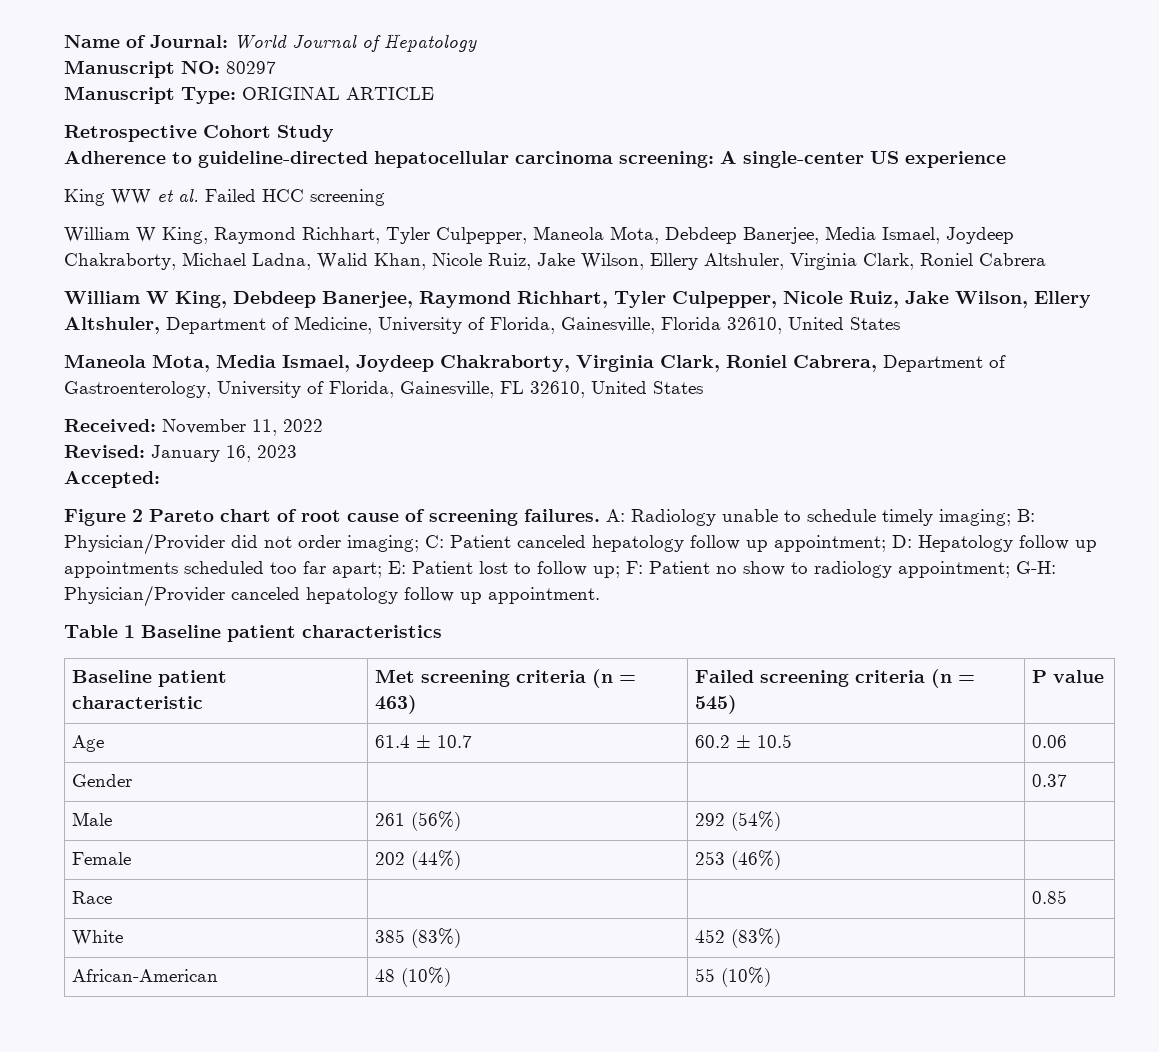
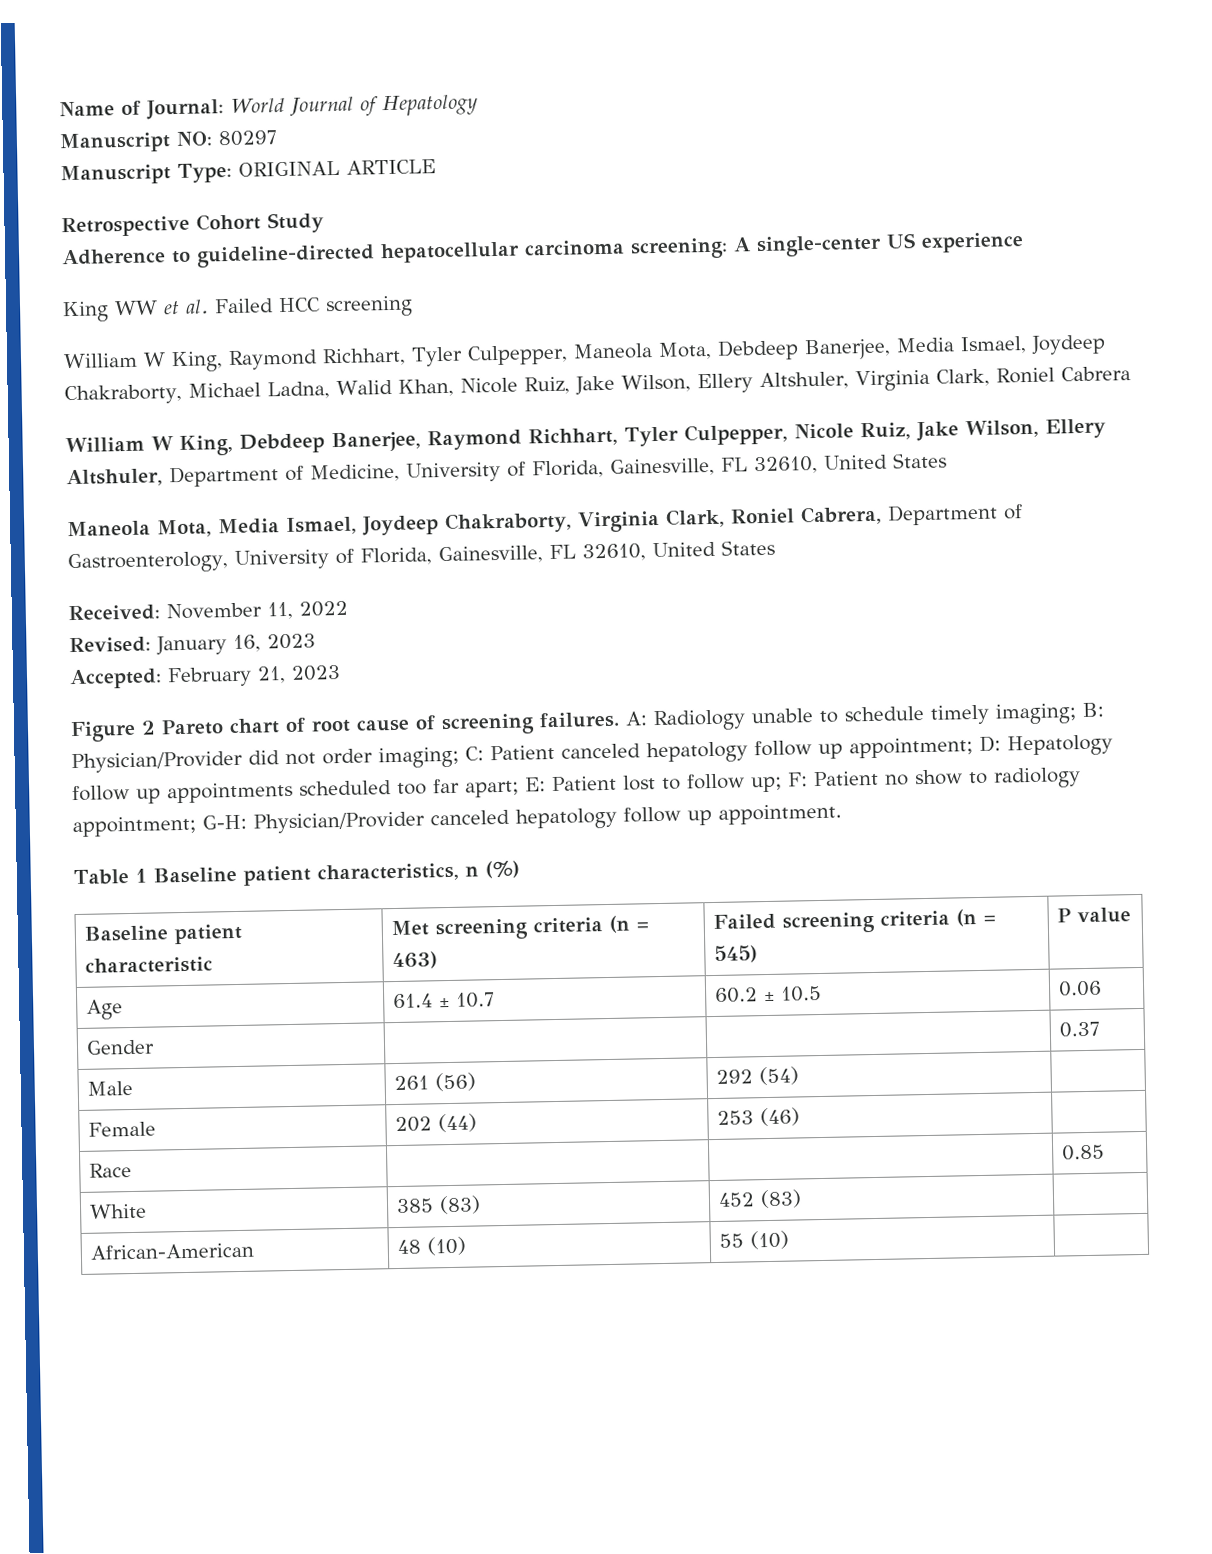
- William W King, Debdeep Banerjee, Raymond Richhart, Tyler Culpepper, Nicole Ruiz, Jake Wilson, Ellery Altshuler, Department of Medicine, University of Florida, Gainesville, Florida 32610, United States
+ William W King, Debdeep Banerjee, Raymond Richhart, Tyler Culpepper, Nicole Ruiz, Jake Wilson, Ellery Altshuler, Department of Medicine, University of Florida, Gainesville, FL 32610, United States
- Accepted:
+ Accepted: February 21, 2023
- Table 1 Baseline patient characteristics
+ Table 1 Baseline patient characteristics, n (%)
- Male | 261 (56%) | 292 (54%) |
+ Male | 261 (56) | 292 (54) |
- Female | 202 (44%) | 253 (46%) |
+ Female | 202 (44) | 253 (46) |
- White | 385 (83%) | 452 (83%) |
+ White | 385 (83) | 452 (83) |
- African-American | 48 (10%) | 55 (10%) |
+ African-American | 48 (10) | 55 (10) |

